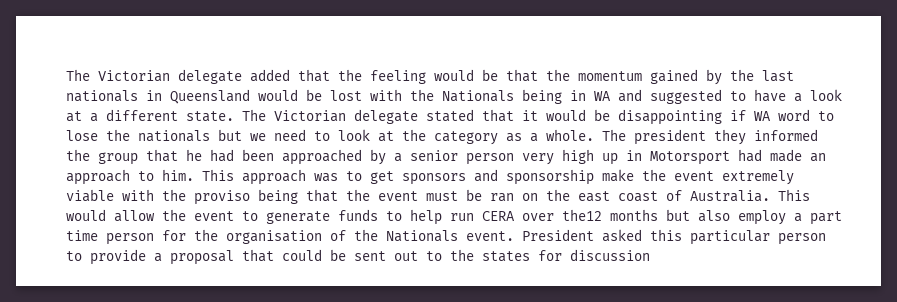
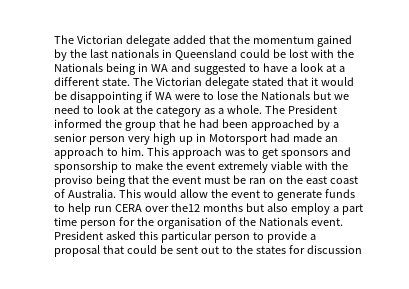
- The Victorian delegate added that the feeling would be that the momentum gained by the last nationals in Queensland would be lost with the Nationals being in WA and suggested to have a look at a different state.
+ The Victorian delegate added that the momentum gained by the last nationals in Queensland could be lost with the Nationals being in WA and suggested to have a look at a different state.
- The Victorian delegate stated that it would be disappointing if WA word to lose the nationals but we need to look at the category as a whole.
+ The Victorian delegate stated that it would be disappointing if WA were to lose the Nationals but we need to look at the category as a whole.
- The president they informed the group that he had been approached by a senior person very high up in Motorsport had made an approach to him.
+ The President informed the group that he had been approached by a senior person very high up in Motorsport had made an approach to him.
- This approach was to get sponsors and sponsorship make the event extremely viable with the proviso being that the event must be ran on the east coast of Australia.
+ This approach was to get sponsors and sponsorship to make the event extremely viable with the proviso being that the event must be ran on the east coast of Australia.

